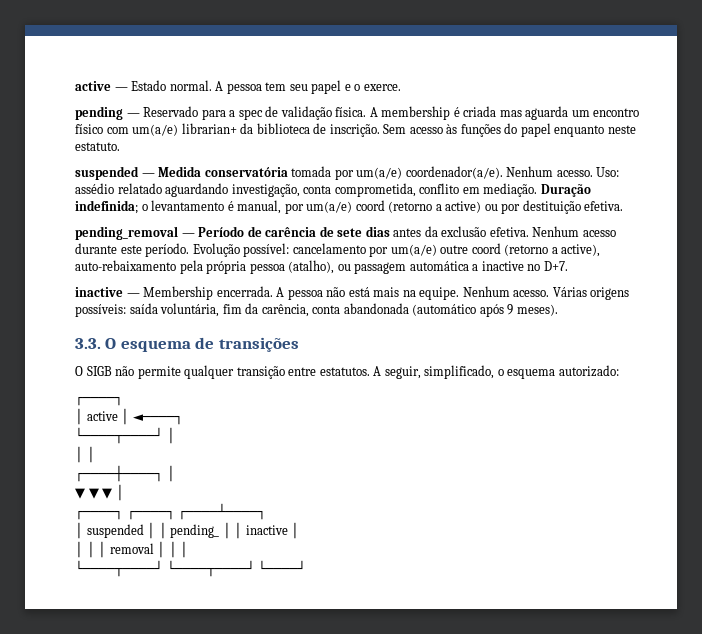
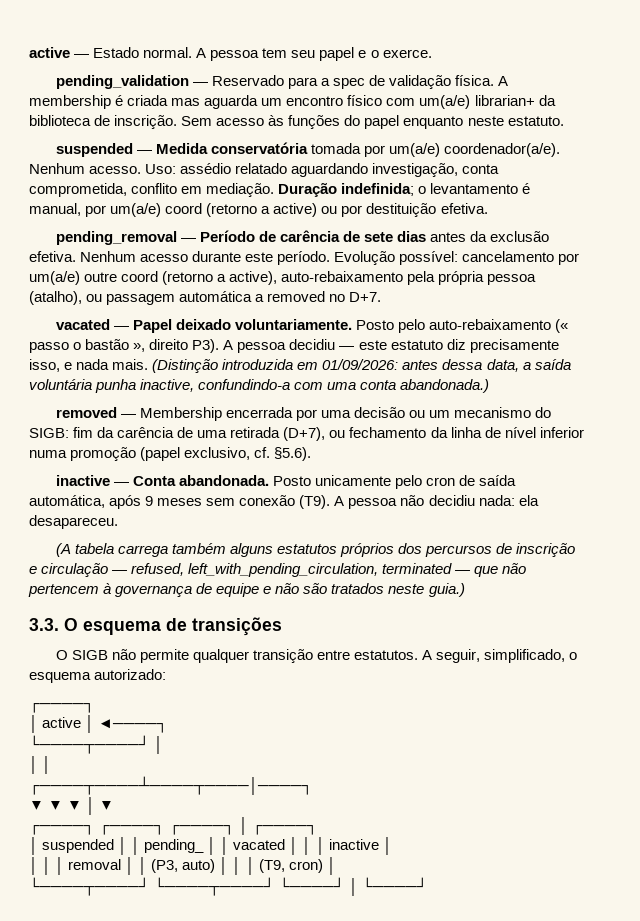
- pending — Reservado para a spec de validação física.
+ pending_validation — Reservado para a spec de validação física.
- Evolução possível: cancelamento por um(a/e) outre coord (retorno a active), auto-rebaixamento pela própria pessoa (atalho), ou passagem automática a inactive no D+7.
+ Evolução possível: cancelamento por um(a/e) outre coord (retorno a active), auto-rebaixamento pela própria pessoa (atalho), ou passagem automática a removed no D+7.
- inactive — Membership encerrada. A pessoa não está mais na equipe. Nenhum acesso. Várias origens possíveis: saída voluntária, fim da carência, conta abandonada (automático após 9 meses).
+ vacated — Papel deixado voluntariamente. Posto pelo auto-rebaixamento (« passo o bastão », direito P3). A pessoa decidiu — este estatuto diz precisamente isso, e nada mais. (Distinção introduzida em 01/09/2026: antes dessa data, a saída voluntária punha inactive, confundindo-a com uma conta abandonada.)
+ removed — Membership encerrada por uma decisão ou um mecanismo do SIGB: fim da carência de uma retirada (D+7), ou fechamento da linha de nível inferior numa promoção (papel exclusivo, cf. §5.6).
+ inactive — Conta abandonada. Posto unicamente pelo cron de saída automática, após 9 meses sem conexão (T9). A pessoa não decidiu nada: ela desapareceu.
+ (A tabela carrega também alguns estatutos próprios dos percursos de inscrição e circulação — refused, left_with_pending_circulation, terminated — que não pertencem à governança de equipe e não são tratados neste guia.)
- ┌────┼────┐ │
+ ┌────┬────┴────┬────│────┐
- ▼ ▼ ▼ │
- ┌────┐ ┌────┐ ┌────┴────┐
+ ▼ ▼ ▼ │ ▼
+ ┌────┐ ┌────┐ ┌────┐ │ ┌────┐
- │ suspended │ │ pending_ │ │ inactive │
+ │ suspended │ │ pending_ │ │ vacated │ │ │ inactive │
- │ │ │ removal │ │ │
+ │ │ │ removal │ │ (P3, auto) │ │ │ (T9, cron) │
- └────┬────┘ └────┬────┘ └────┘
+ └────┬────┘ └────┬────┘ └────┘ │ └────┘

